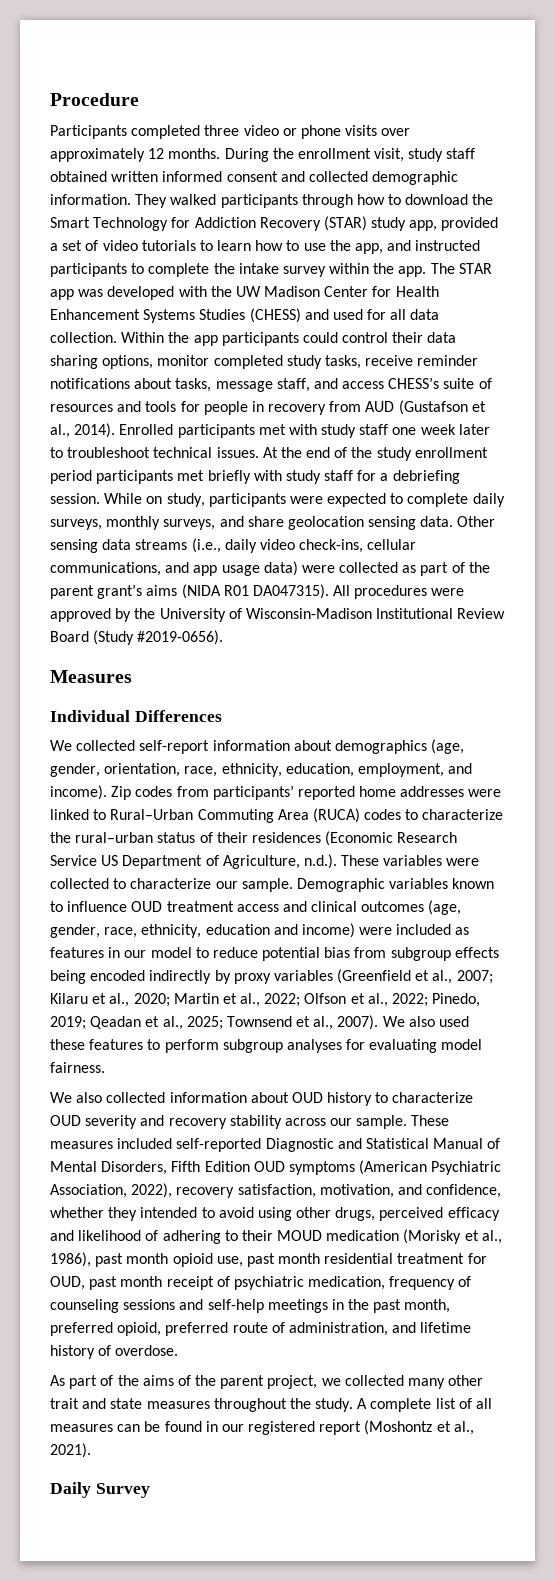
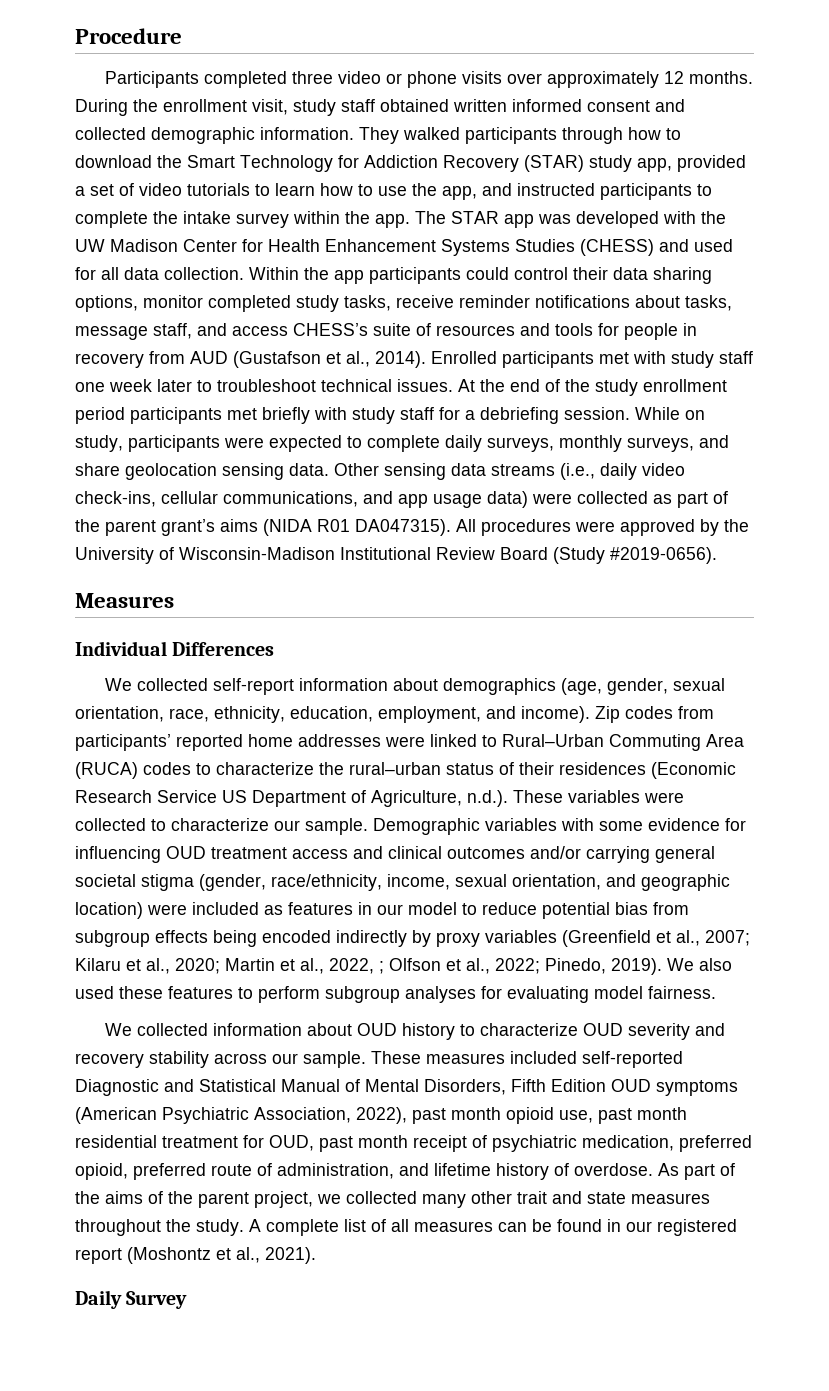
- We collected self-report information about demographics (age, gender, orientation, race, ethnicity, education, employment, and income).
+ We collected self-report information about demographics (age, gender, sexual orientation, race, ethnicity, education, employment, and income).
- Demographic variables known to influence OUD treatment access and clinical outcomes (age, gender, race, ethnicity, education and income) were included as features in our model to reduce potential bias from subgroup effects being encoded indirectly by proxy variables (Greenfield et al., 2007; Kilaru et al., 2020; Martin et al., 2022; Olfson et al., 2022; Pinedo, 2019; Qeadan et al., 2025; Townsend et al., 2007).
+ Demographic variables with some evidence for influencing OUD treatment access and clinical outcomes and/or carrying general societal stigma (gender, race/ethnicity, income, sexual orientation, and geographic location) were included as features in our model to reduce potential bias from subgroup effects being encoded indirectly by proxy variables (Greenfield et al., 2007; Kilaru et al., 2020; Martin et al., 2022, ; Olfson et al., 2022; Pinedo, 2019).
- We also collected information about OUD history to characterize OUD severity and recovery stability across our sample.
+ We collected information about OUD history to characterize OUD severity and recovery stability across our sample.
- These measures included self-reported Diagnostic and Statistical Manual of Mental Disorders, Fifth Edition OUD symptoms (American Psychiatric Association, 2022), recovery satisfaction, motivation, and confidence, whether they intended to avoid using other drugs, perceived efficacy and likelihood of adhering to their MOUD medication (Morisky et al., 1986), past month opioid use, past month residential treatment for OUD, past month receipt of psychiatric medication, frequency of counseling sessions and self-help meetings in the past month, preferred opioid, preferred route of administration, and lifetime history of overdose.
- As part of the aims of the parent project, we collected many other trait and state measures throughout the study.
+ These measures included self-reported Diagnostic and Statistical Manual of Mental Disorders, Fifth Edition OUD symptoms (American Psychiatric Association, 2022), past month opioid use, past month residential treatment for OUD, past month receipt of psychiatric medication, preferred opioid, preferred route of administration, and lifetime history of overdose. As part of the aims of the parent project, we collected many other trait and state measures throughout the study.

